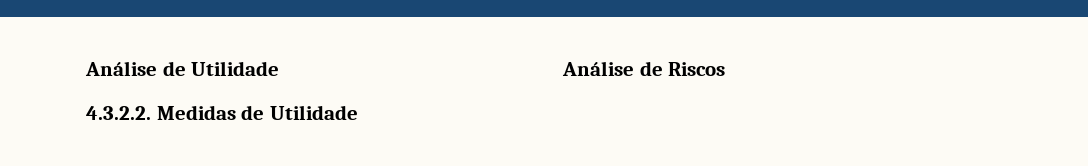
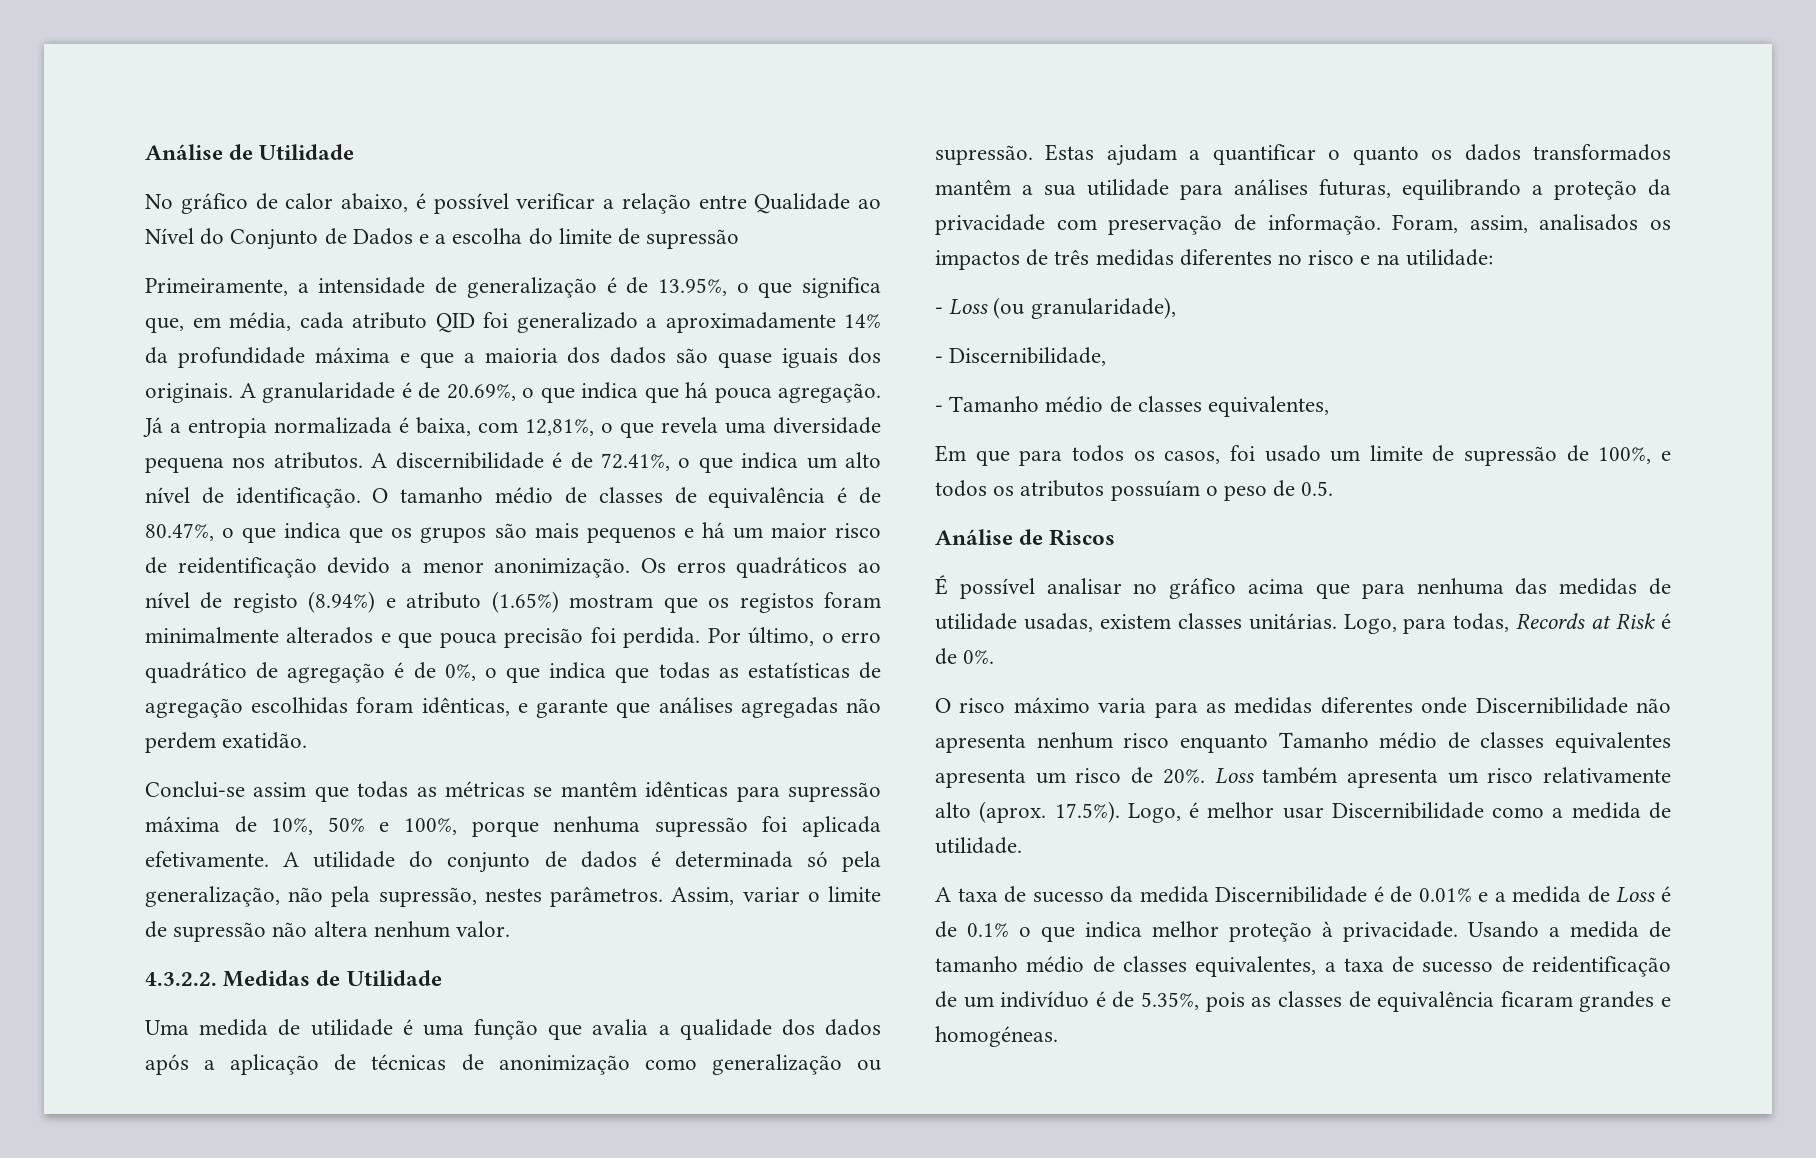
+ No gráfico de calor abaixo, é possível verificar a relação entre Qualidade ao Nível do Conjunto de Dados e a escolha do limite de supressão
+ Primeiramente, a intensidade de generalização é de 13.95%, o que significa que, em média, cada atributo QID foi generalizado a aproximadamente 14% da profundidade máxima e que a maioria dos dados são quase iguais dos originais. A granularidade é de 20.69%, o que indica que há pouca agregação. Já a entropia normalizada é baixa, com 12,81%, o que revela uma diversidade pequena nos atributos. A discernibilidade é de 72.41%, o que indica um alto nível de identificação. O tamanho médio de classes de equivalência é de 80.47%, o que indica que os grupos são mais pequenos e há um maior risco de reidentificação devido a menor anonimização. Os erros quadráticos ao nível de registo (8.94%) e atributo (1.65%) mostram que os registos foram minimalmente alterados e que pouca precisão foi perdida. Por último, o erro quadrático de agregação é de 0%, o que indica que todas as estatísticas de agregação escolhidas foram idênticas, e garante que análises agregadas não perdem exatidão.
+ Conclui-se assim que todas as métricas se mantêm idênticas para supressão máxima de 10%, 50% e 100%, porque nenhuma supressão foi aplicada efetivamente. A utilidade do conjunto de dados é determinada só pela generalização, não pela supressão, nestes parâmetros. Assim, variar o limite de supressão não altera nenhum valor.
  4.3.2.2. Medidas de Utilidade
+ Uma medida de utilidade é uma função que avalia a qualidade dos dados após a aplicação de técnicas de anonimização como generalização ou supressão. Estas ajudam a quantificar o quanto os dados transformados mantêm a sua utilidade para análises futuras, equilibrando a proteção da privacidade com preservação de informação. Foram, assim, analisados os impactos de três medidas diferentes no risco e na utilidade:
+ - Loss (ou granularidade),
+ - Discernibilidade,
+ - Tamanho médio de classes equivalentes,
+ Em que para todos os casos, foi usado um limite de supressão de 100%, e todos os atributos possuíam o peso de 0.5.
  Análise de Riscos
+ É possível analisar no gráfico acima que para nenhuma das medidas de utilidade usadas, existem classes unitárias. Logo, para todas, Records at Risk é de 0%.
+ O risco máximo varia para as medidas diferentes onde Discernibilidade não apresenta nenhum risco enquanto Tamanho médio de classes equivalentes apresenta um risco de 20%. Loss também apresenta um risco relativamente alto (aprox. 17.5%). Logo, é melhor usar Discernibilidade como a medida de utilidade.
+ A taxa de sucesso da medida Discernibilidade é de 0.01% e a medida de Loss é de 0.1% o que indica melhor proteção à privacidade. Usando a medida de tamanho médio de classes equivalentes, a taxa de sucesso de reidentificação de um indivíduo é de 5.35%, pois as classes de equivalência ficaram grandes e homogéneas.

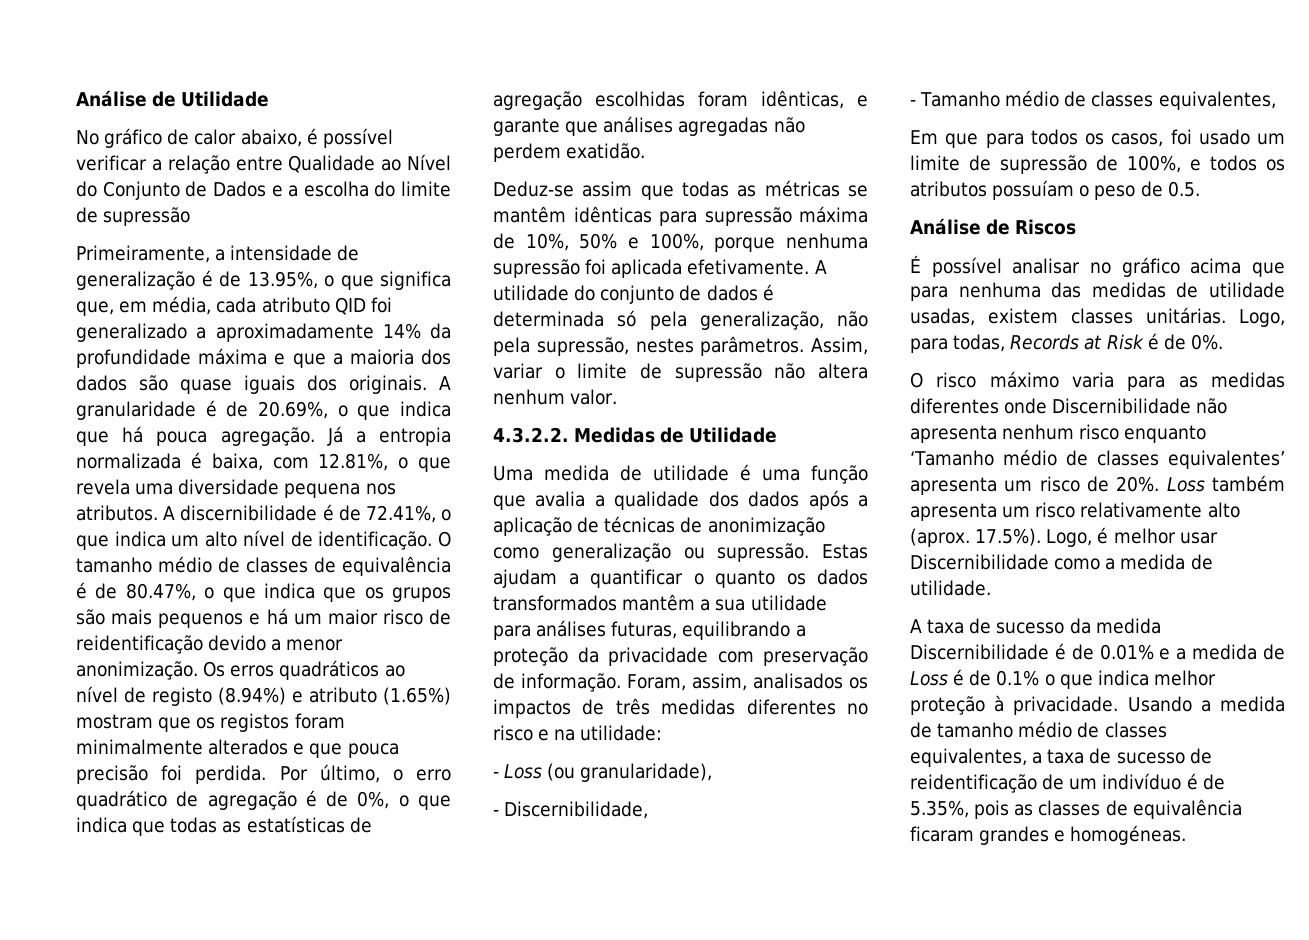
- Já a entropia normalizada é baixa, com 12,81%, o que revela uma diversidade pequena nos atributos.
+ Já a entropia normalizada é baixa, com 12.81%, o que revela uma diversidade pequena nos atributos.
- Conclui-se assim que todas as métricas se mantêm idênticas para supressão máxima de 10%, 50% e 100%, porque nenhuma supressão foi aplicada efetivamente.
+ Deduz-se assim que todas as métricas se mantêm idênticas para supressão máxima de 10%, 50% e 100%, porque nenhuma supressão foi aplicada efetivamente.
- O risco máximo varia para as medidas diferentes onde Discernibilidade não apresenta nenhum risco enquanto Tamanho médio de classes equivalentes apresenta um risco de 20%.
+ O risco máximo varia para as medidas diferentes onde Discernibilidade não apresenta nenhum risco enquanto ‘Tamanho médio de classes equivalentes’ apresenta um risco de 20%.

